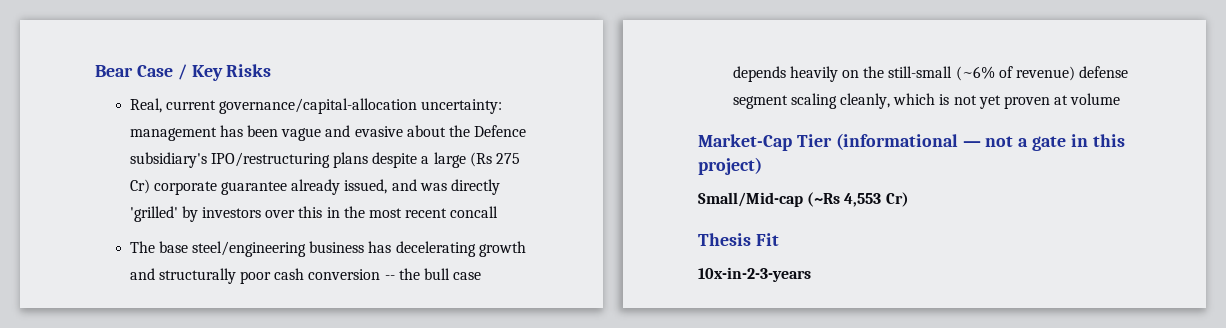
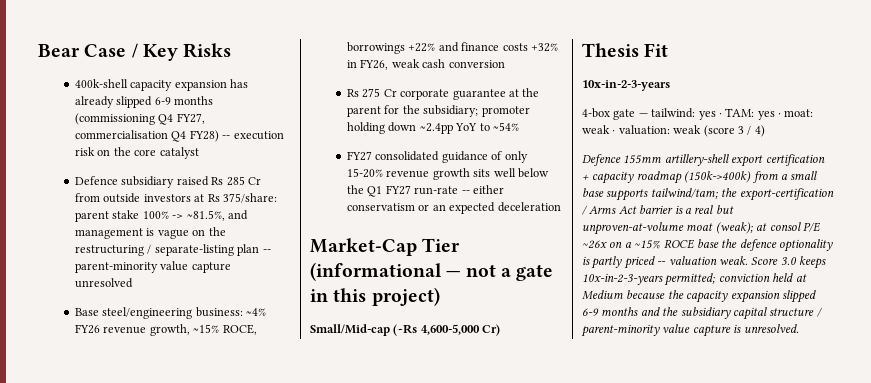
- Real, current governance/capital-allocation uncertainty: management has been vague and evasive about the Defence subsidiary's IPO/restructuring plans despite a large (Rs 275 Cr) corporate guarantee already issued, and was directly 'grilled' by investors over this in the most recent concall
- The base steel/engineering business has decelerating growth and structurally poor cash conversion -- the bull case depends heavily on the still-small (~6% of revenue) defense segment scaling cleanly, which is not yet proven at volume
+ 400k-shell capacity expansion has already slipped 6-9 months (commissioning Q4 FY27, commercialisation Q4 FY28) -- execution risk on the core catalyst
+ Defence subsidiary raised Rs 285 Cr from outside investors at Rs 375/share: parent stake 100% -> ~81.5%, and management is vague on the restructuring / separate-listing plan -- parent-minority value capture unresolved
+ Base steel/engineering business: ~4% FY26 revenue growth, ~15% ROCE, borrowings +22% and finance costs +32% in FY26, weak cash conversion
+ Rs 275 Cr corporate guarantee at the parent for the subsidiary; promoter holding down ~2.4pp YoY to ~54%
+ FY27 consolidated guidance of only 15-20% revenue growth sits well below the Q1 FY27 run-rate -- either conservatism or an expected deceleration
- Small/Mid-cap (~Rs 4,553 Cr)
+ Small/Mid-cap (~Rs 4,600-5,000 Cr)
+ 4-box gate — tailwind: yes · TAM: yes · moat: weak · valuation: weak (score 3 / 4)
+ Defence 155mm artillery-shell export certification + capacity roadmap (150k->400k) from a small base supports tailwind/tam; the export-certification / Arms Act barrier is a real but unproven-at-volume moat (weak); at consol P/E ~26x on a ~15% ROCE base the defence optionality is partly priced -- valuation weak. Score 3.0 keeps 10x-in-2-3-years permitted; conviction held at Medium because the capacity expansion slipped 6-9 months and the subsidiary capital structure / parent-minority value capture is unresolved.

